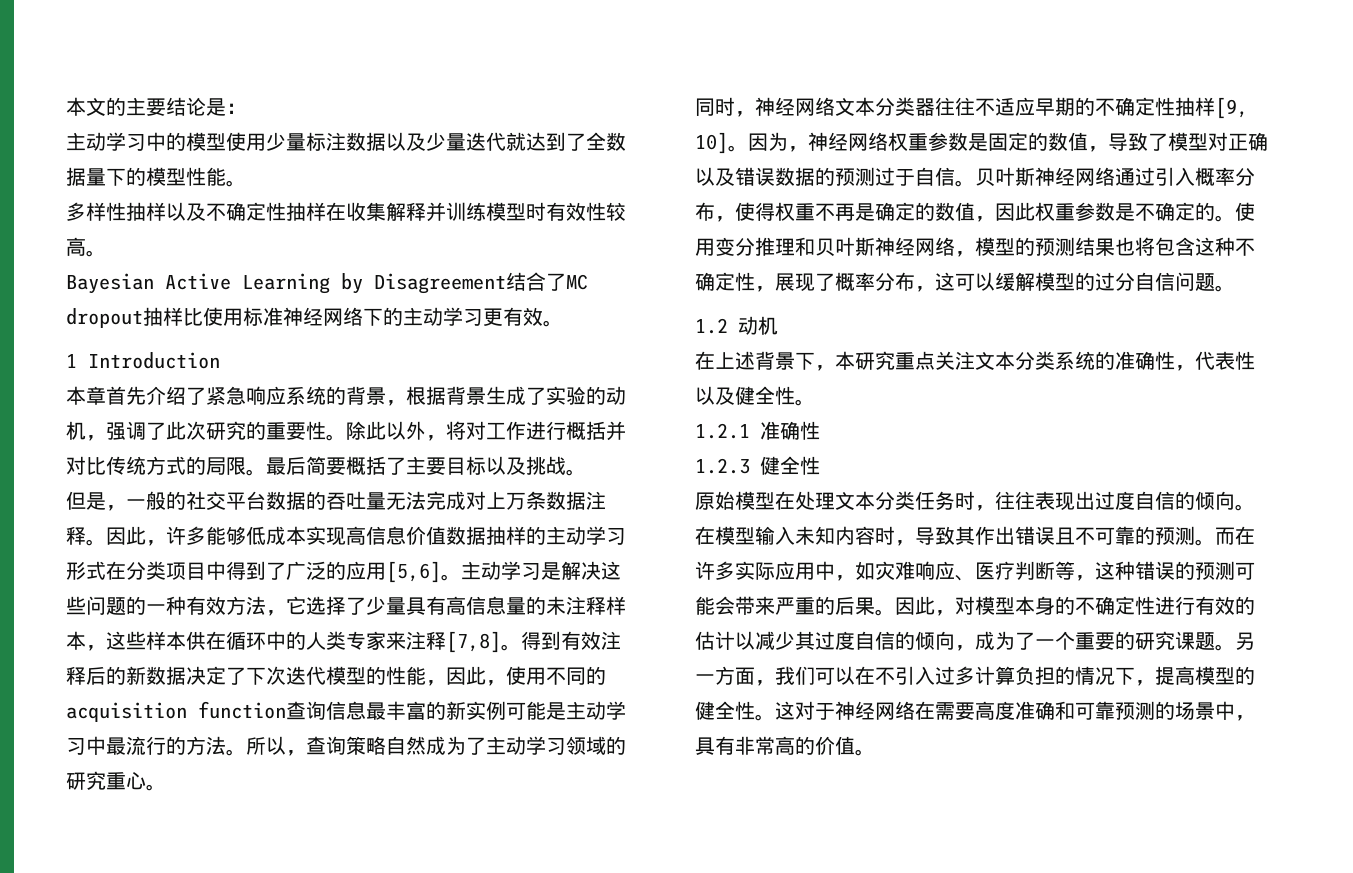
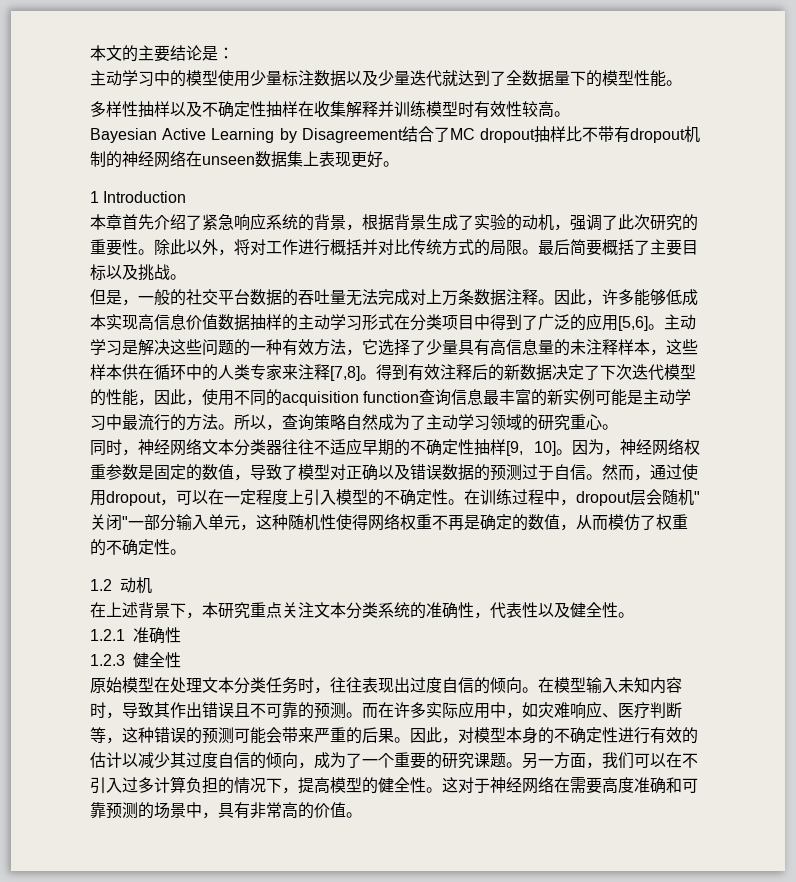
- Bayesian Active Learning by Disagreement结合了MC dropout抽样比使用标准神经网络下的主动学习更有效。
+ Bayesian Active Learning by Disagreement结合了MC dropout抽样比不带有dropout机制的神经网络在unseen数据集上表现更好。
- 贝叶斯神经网络通过引入概率分布，使得权重不再是确定的数值，因此权重参数是不确定的。使用变分推理和贝叶斯神经网络，模型的预测结果也将包含这种不确定性，展现了概率分布，这可以缓解模型的过分自信问题。
+ 然而，通过使用dropout，可以在一定程度上引入模型的不确定性。在训练过程中，dropout层会随机"关闭"一部分输入单元，这种随机性使得网络权重不再是确定的数值，从而模仿了权重的不确定性。

